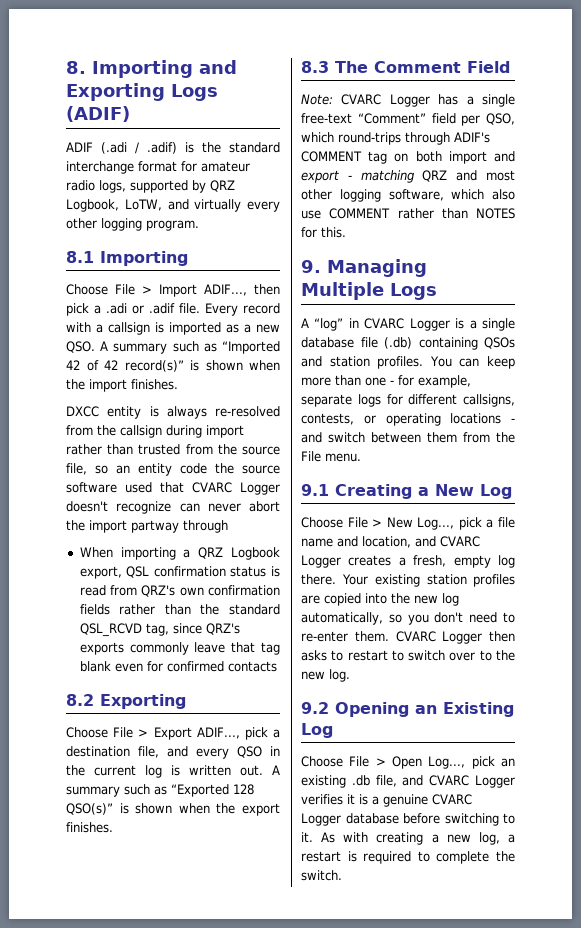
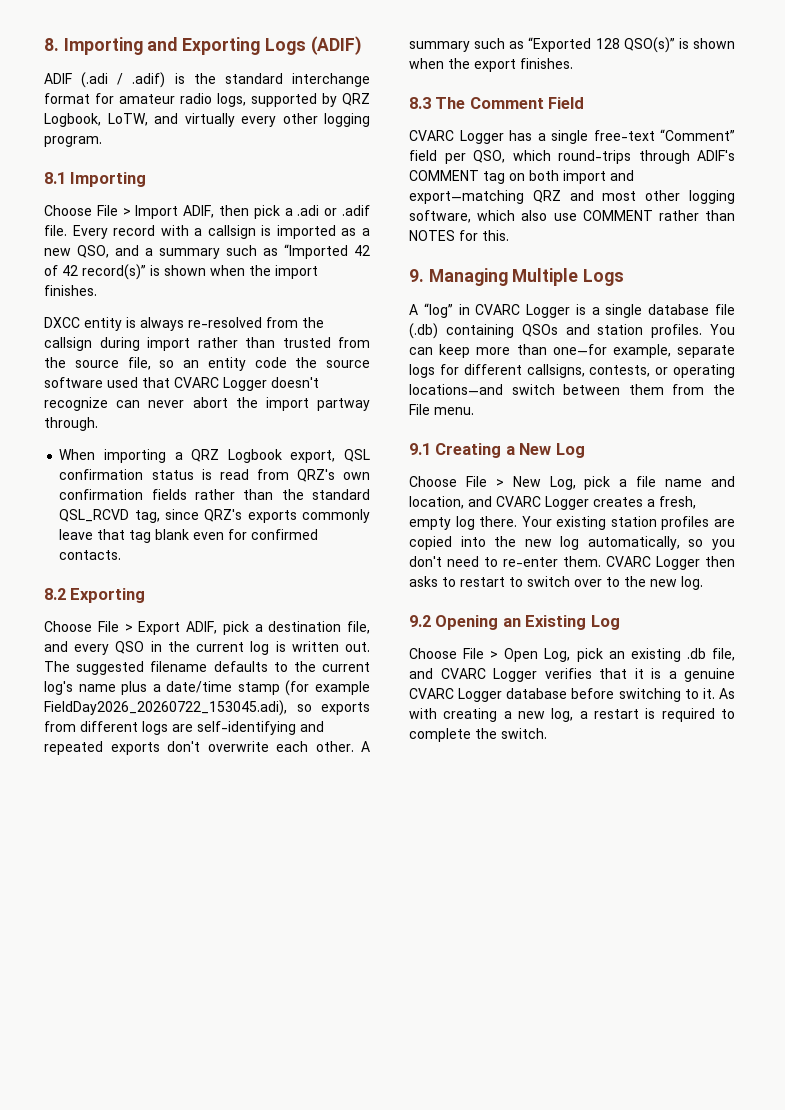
- Choose File > Import ADIF..., then pick a .adi or .adif file.
+ Choose File > Import ADIF, then pick a .adi or .adif file.
- Every record with a callsign is imported as a new QSO. A summary such as “Imported 42 of 42 record(s)” is shown when the import finishes.
+ Every record with a callsign is imported as a new QSO, and a summary such as “Imported 42 of 42 record(s)” is shown when the import finishes.
- DXCC entity is always re-resolved from the callsign during import rather than trusted from the source file, so an entity code the source software used that CVARC Logger doesn't recognize can never abort the import partway through
+ DXCC entity is always re-resolved from the callsign during import rather than trusted from the source file, so an entity code the source software used that CVARC Logger doesn't recognize can never abort the import partway through.
- When importing a QRZ Logbook export, QSL confirmation status is read from QRZ's own confirmation fields rather than the standard QSL_RCVD tag, since QRZ's exports commonly leave that tag blank even for confirmed contacts
+ When importing a QRZ Logbook export, QSL confirmation status is read from QRZ's own confirmation fields rather than the standard QSL_RCVD tag, since QRZ's exports commonly leave that tag blank even for confirmed contacts.
- Choose File > Export ADIF..., pick a destination file, and every QSO in the current log is written out.
+ Choose File > Export ADIF, pick a destination file, and every QSO in the current log is written out.
+ The suggested filename defaults to the current log's name plus a date/time stamp (for example FieldDay2026_20260722_153045.adi), so exports from different logs are self-identifying and repeated exports don't overwrite each other.
- Note: CVARC Logger has a single free-text “Comment” field per QSO, which round-trips through ADIF's COMMENT tag on both import and export - matching QRZ and most other logging software, which also use COMMENT rather than NOTES for this.
+ CVARC Logger has a single free-text “Comment” field per QSO, which round-trips through ADIF's COMMENT tag on both import and export—matching QRZ and most other logging software, which also use COMMENT rather than NOTES for this.
- You can keep more than one - for example, separate logs for different callsigns, contests, or operating locations - and switch between them from the File menu.
+ You can keep more than one—for example, separate logs for different callsigns, contests, or operating locations—and switch between them from the File menu.
- Choose File > New Log..., pick a file name and location, and CVARC Logger creates a fresh, empty log there.
+ Choose File > New Log, pick a file name and location, and CVARC Logger creates a fresh, empty log there.
- Choose File > Open Log..., pick an existing .db file, and CVARC Logger verifies it is a genuine CVARC Logger database before switching to it.
+ Choose File > Open Log, pick an existing .db file, and CVARC Logger verifies that it is a genuine CVARC Logger database before switching to it.

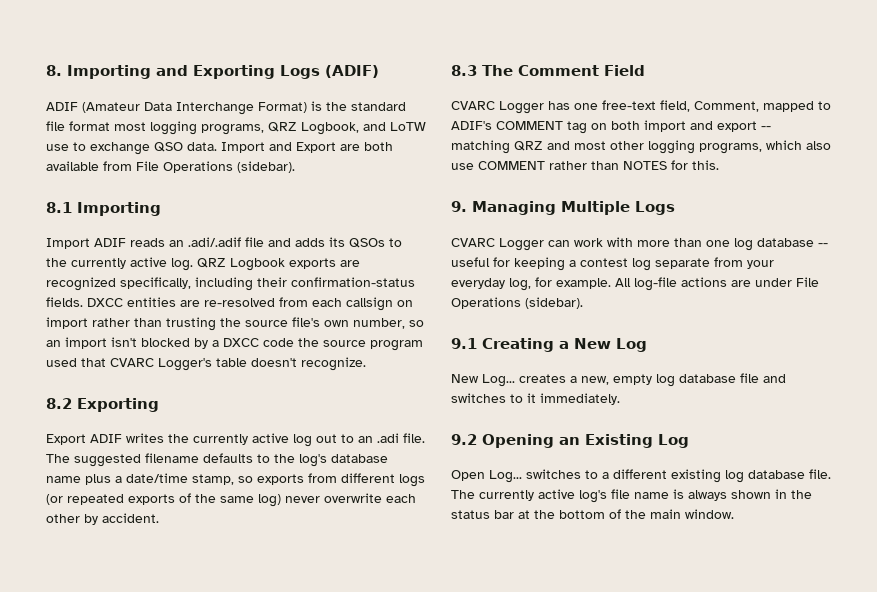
- ADIF (.adi / .adif) is the standard interchange format for amateur radio logs, supported by QRZ Logbook, LoTW, and virtually every other logging program.
+ ADIF (Amateur Data Interchange Format) is the standard file format most logging programs, QRZ Logbook, and LoTW use to exchange QSO data. Import and Export are both available from File Operations (sidebar).
  8.1 Importing
- Choose File > Import ADIF, then pick a .adi or .adif file. Every record with a callsign is imported as a new QSO, and a summary such as “Imported 42 of 42 record(s)” is shown when the import finishes.
- DXCC entity is always re-resolved from the callsign during import rather than trusted from the source file, so an entity code the source software used that CVARC Logger doesn't recognize can never abort the import partway through.
- When importing a QRZ Logbook export, QSL confirmation status is read from QRZ's own confirmation fields rather than the standard QSL_RCVD tag, since QRZ's exports commonly leave that tag blank even for confirmed contacts.
+ Import ADIF reads an .adi/.adif file and adds its QSOs to the currently active log. QRZ Logbook exports are recognized specifically, including their confirmation-status fields. DXCC entities are re-resolved from each callsign on import rather than trusting the source file's own number, so an import isn't blocked by a DXCC code the source program used that CVARC Logger's table doesn't recognize.
  8.2 Exporting
- Choose File > Export ADIF, pick a destination file, and every QSO in the current log is written out.
+ Export ADIF writes the currently active log out to an .adi file.
- The suggested filename defaults to the current log's name plus a date/time stamp (for example FieldDay2026_20260722_153045.adi), so exports from different logs are self-identifying and repeated exports don't overwrite each other. A summary such as “Exported 128 QSO(s)” is shown when the export finishes.
+ The suggested filename defaults to the log's database name plus a date/time stamp, so exports from different logs (or repeated exports of the same log) never overwrite each other by accident.
- CVARC Logger has a single free-text “Comment” field per QSO, which round-trips through ADIF's COMMENT tag on both import and export—matching QRZ and most other logging software, which also use COMMENT rather than NOTES for this.
+ CVARC Logger has one free-text field, Comment, mapped to ADIF's COMMENT tag on both import and export -- matching QRZ and most other logging programs, which also use COMMENT rather than NOTES for this.
- A “log” in CVARC Logger is a single database file (.db) containing QSOs and station profiles. You can keep more than one—for example, separate logs for different callsigns, contests, or operating locations—and switch between them from the File menu.
+ CVARC Logger can work with more than one log database -- useful for keeping a contest log separate from your everyday log, for example. All log-file actions are under File Operations (sidebar).
- Choose File > New Log, pick a file name and location, and CVARC Logger creates a fresh, empty log there. Your existing station profiles are copied into the new log automatically, so you don't need to re-enter them. CVARC Logger then asks to restart to switch over to the new log.
+ New Log... creates a new, empty log database file and switches to it immediately.
- Choose File > Open Log, pick an existing .db file, and CVARC Logger verifies that it is a genuine CVARC Logger database before switching to it. As with creating a new log, a restart is required to complete the switch.
+ Open Log... switches to a different existing log database file. The currently active log's file name is always shown in the status bar at the bottom of the main window.

